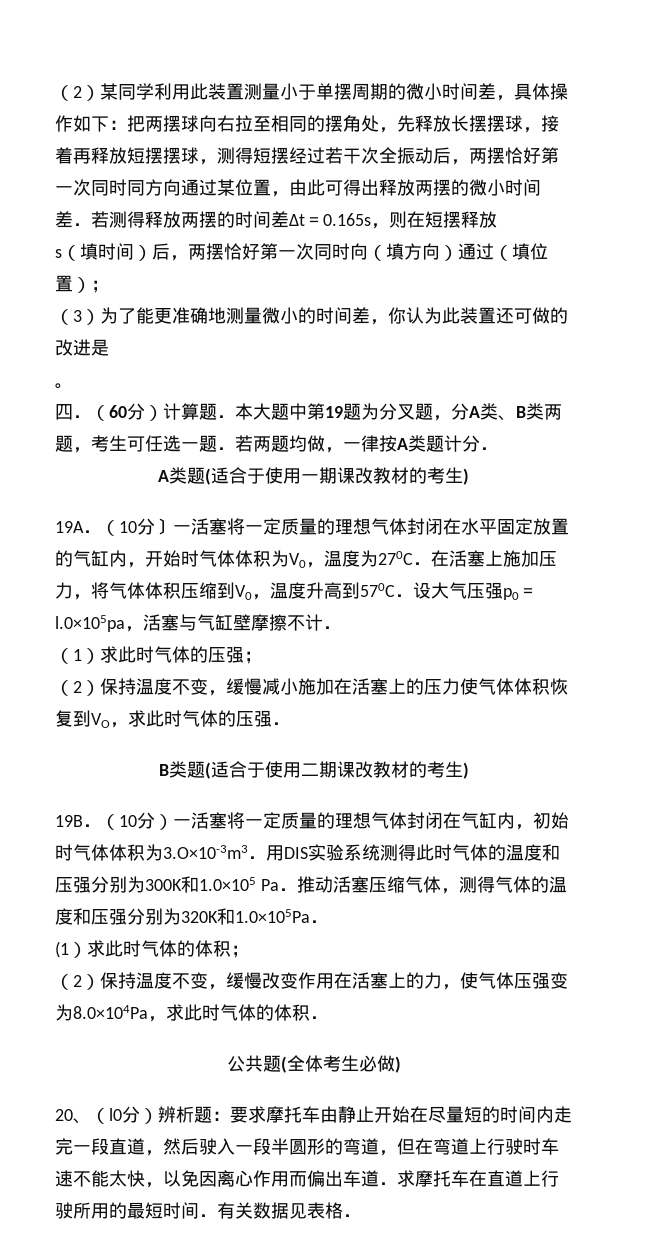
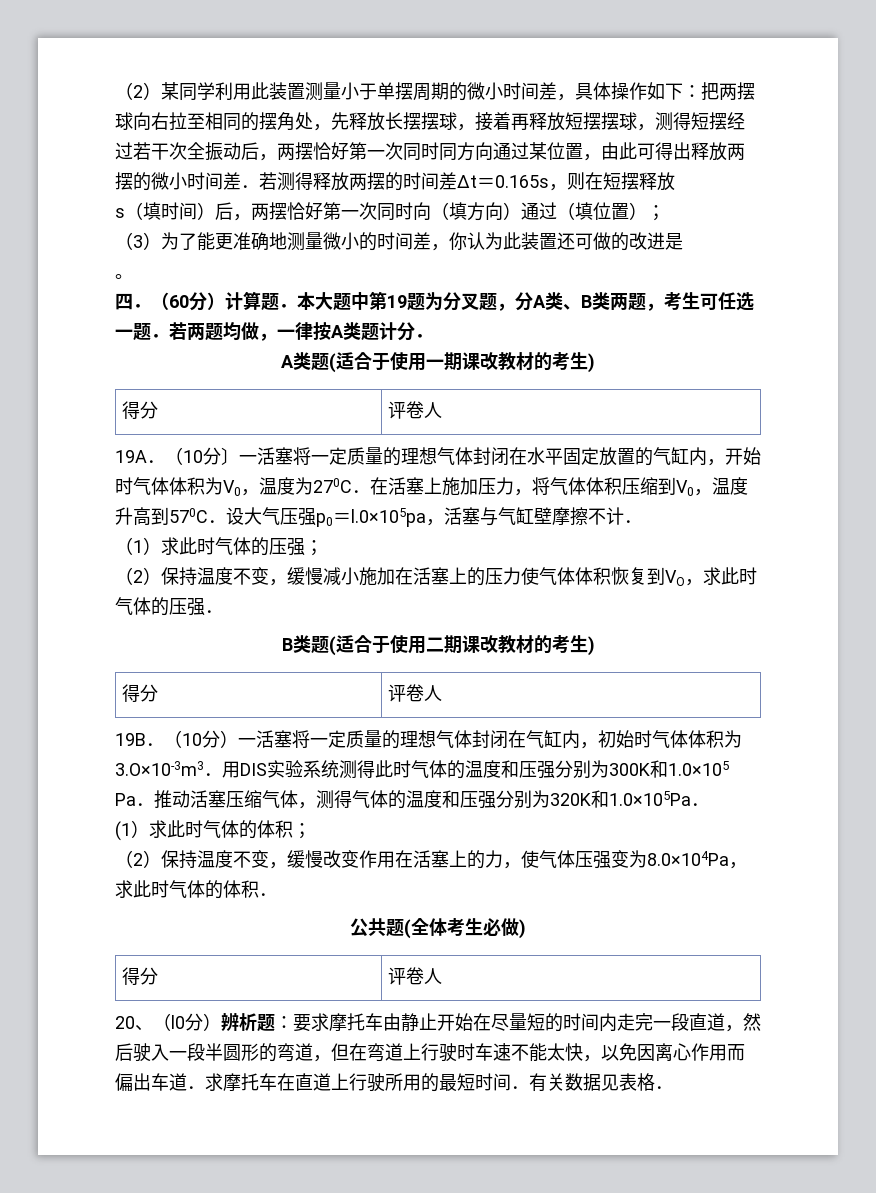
  A类题(适合于使用一期课改教材的考生)
+ 得分 | 评卷人
  B类题(适合于使用二期课改教材的考生)
+ 得分 | 评卷人
  公共题(全体考生必做)
+ 得分 | 评卷人

